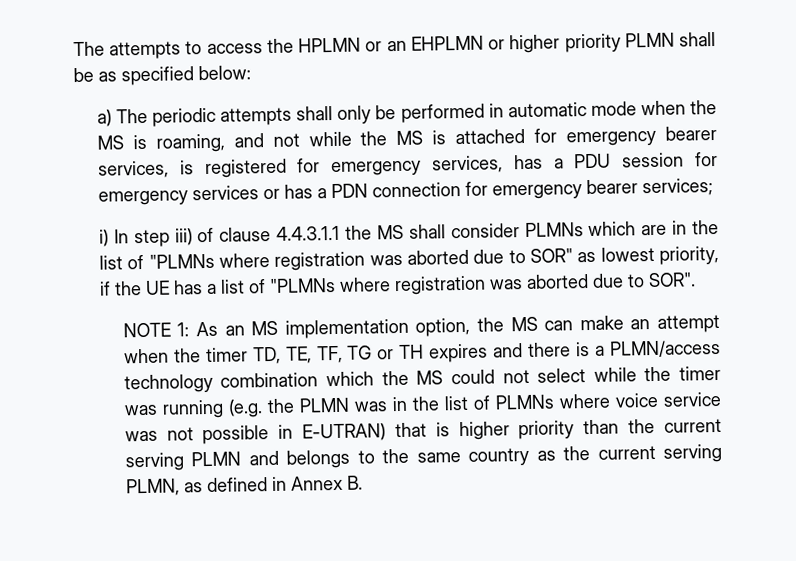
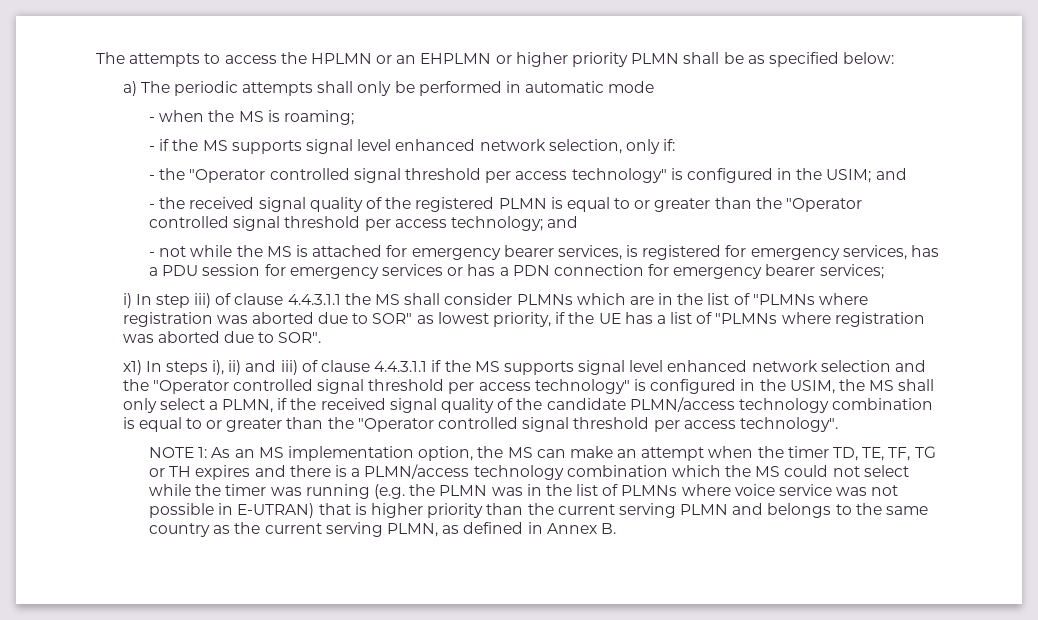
- a) The periodic attempts shall only be performed in automatic mode when the MS is roaming, and not while the MS is attached for emergency bearer services, is registered for emergency services, has a PDU session for emergency services or has a PDN connection for emergency bearer services;
+ a) The periodic attempts shall only be performed in automatic mode
+ - when the MS is roaming;
+ - if the MS supports signal level enhanced network selection, only if:
+ - the "Operator controlled signal threshold per access technology" is configured in the USIM; and
+ - the received signal quality of the registered PLMN is equal to or greater than the "Operator controlled signal threshold per access technology; and
+ - not while the MS is attached for emergency bearer services, is registered for emergency services, has a PDU session for emergency services or has a PDN connection for emergency bearer services;
+ x1) In steps i), ii) and iii) of clause 4.4.3.1.1 if the MS supports signal level enhanced network selection and the "Operator controlled signal threshold per access technology" is configured in the USIM, the MS shall only select a PLMN, if the received signal quality of the candidate PLMN/access technology combination is equal to or greater than the "Operator controlled signal threshold per access technology".

